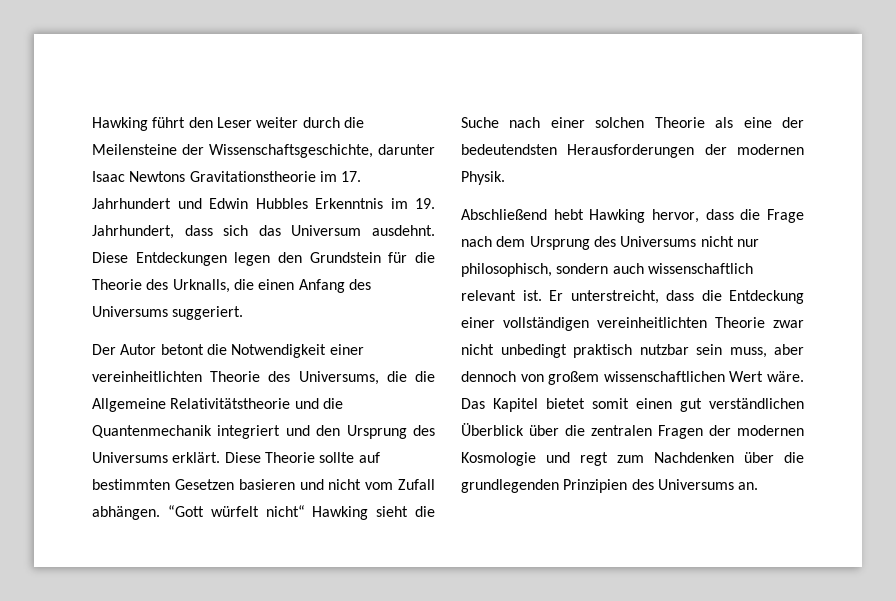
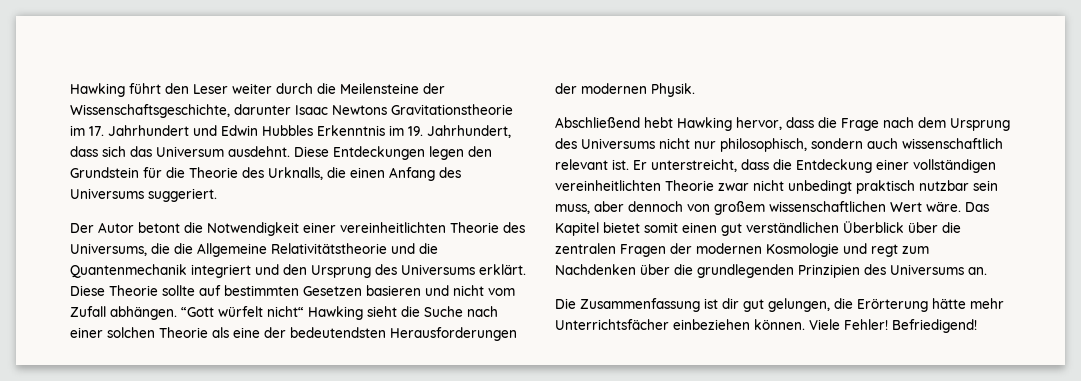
+ Die Zusammenfassung ist dir gut gelungen, die Erörterung hätte mehr Unterrichtsfächer einbeziehen können. Viele Fehler! Befriedigend!

